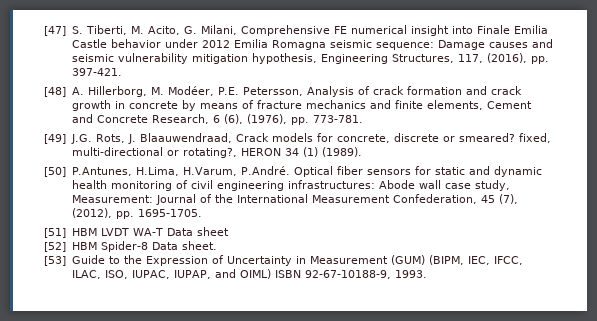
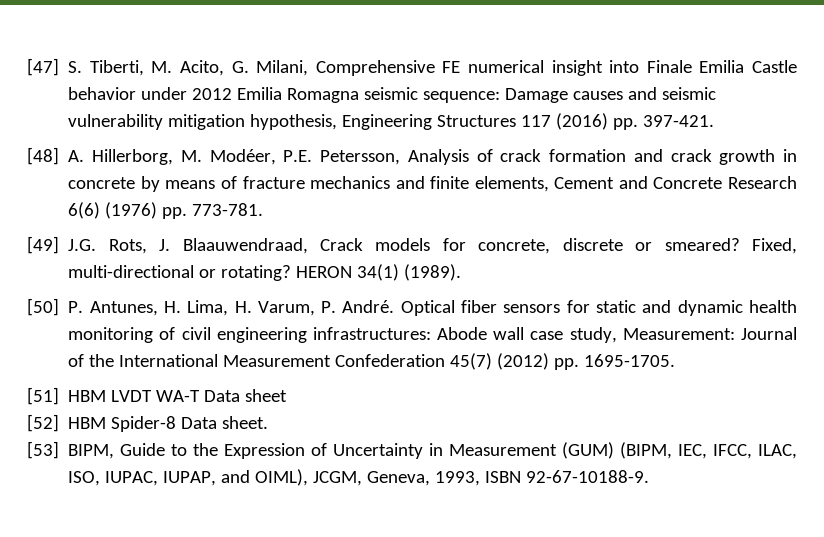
- [47] S. Tiberti, M. Acito, G. Milani, Comprehensive FE numerical insight into Finale Emilia Castle behavior under 2012 Emilia Romagna seismic sequence: Damage causes and seismic vulnerability mitigation hypothesis, Engineering Structures, 117, (2016), pp. 397-421.
+ [47] S. Tiberti, M. Acito, G. Milani, Comprehensive FE numerical insight into Finale Emilia Castle behavior under 2012 Emilia Romagna seismic sequence: Damage causes and seismic vulnerability mitigation hypothesis, Engineering Structures 117 (2016) pp. 397-421.
- [48] A. Hillerborg, M. Modéer, P.E. Petersson, Analysis of crack formation and crack growth in concrete by means of fracture mechanics and finite elements, Cement and Concrete Research, 6 (6), (1976), pp. 773-781.
+ [48] A. Hillerborg, M. Modéer, P.E. Petersson, Analysis of crack formation and crack growth in concrete by means of fracture mechanics and finite elements, Cement and Concrete Research 6(6) (1976) pp. 773-781.
- [49] J.G. Rots, J. Blaauwendraad, Crack models for concrete, discrete or smeared? fixed, multi-directional or rotating?, HERON 34 (1) (1989).
- [50] P.Antunes, H.Lima, H.Varum, P.André. Optical fiber sensors for static and dynamic health monitoring of civil engineering infrastructures: Abode wall case study, Measurement: Journal of the International Measurement Confederation, 45 (7), (2012), pp. 1695-1705.
+ [49] J.G. Rots, J. Blaauwendraad, Crack models for concrete, discrete or smeared? Fixed, multi-directional or rotating? HERON 34(1) (1989).
+ [50] P. Antunes, H. Lima, H. Varum, P. André. Optical fiber sensors for static and dynamic health monitoring of civil engineering infrastructures: Abode wall case study, Measurement: Journal of the International Measurement Confederation 45(7) (2012) pp. 1695-1705.
- [53] Guide to the Expression of Uncertainty in Measurement (GUM) (BIPM, IEC, IFCC, ILAC, ISO, IUPAC, IUPAP, and OIML) ISBN 92-67-10188-9, 1993.
+ [53] BIPM, Guide to the Expression of Uncertainty in Measurement (GUM) (BIPM, IEC, IFCC, ILAC, ISO, IUPAC, IUPAP, and OIML), JCGM, Geneva, 1993, ISBN 92-67-10188-9.

